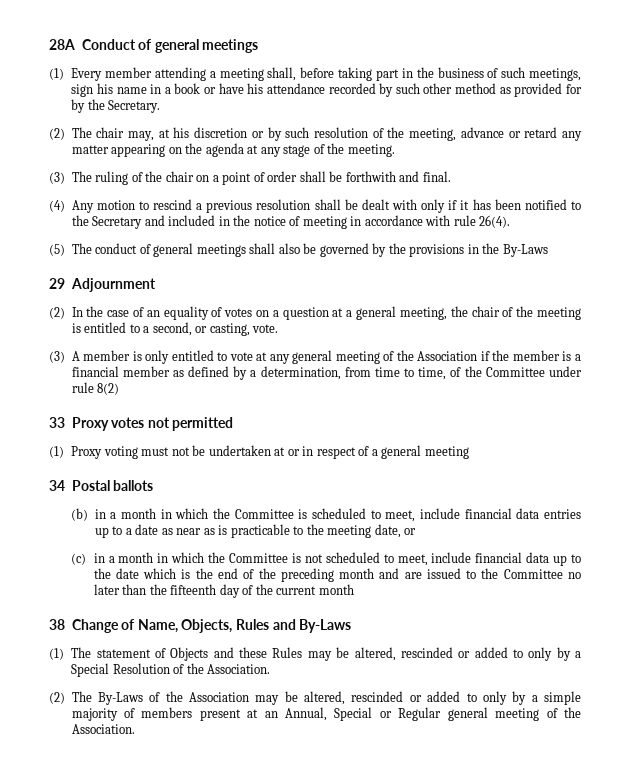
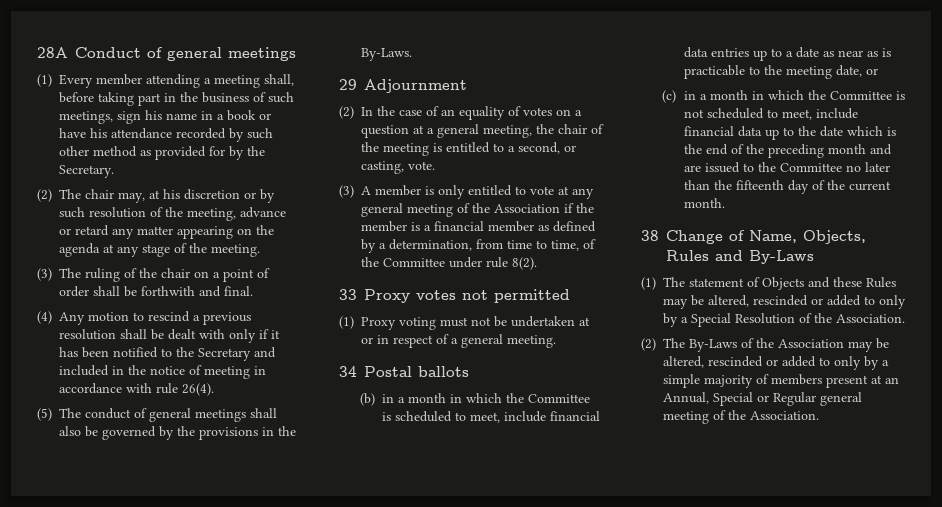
- (5) The conduct of general meetings shall also be governed by the provisions in the By-Laws
+ (5) The conduct of general meetings shall also be governed by the provisions in the By-Laws.
- (3) A member is only entitled to vote at any general meeting of the Association if the member is a financial member as defined by a determination, from time to time, of the Committee under rule 8(2)
+ (3) A member is only entitled to vote at any general meeting of the Association if the member is a financial member as defined by a determination, from time to time, of the Committee under rule 8(2).
- (1) Proxy voting must not be undertaken at or in respect of a general meeting
+ (1) Proxy voting must not be undertaken at or in respect of a general meeting.
- (c) in a month in which the Committee is not scheduled to meet, include financial data up to the date which is the end of the preceding month and are issued to the Committee no later than the fifteenth day of the current month
+ (c) in a month in which the Committee is not scheduled to meet, include financial data up to the date which is the end of the preceding month and are issued to the Committee no later than the fifteenth day of the current month.

